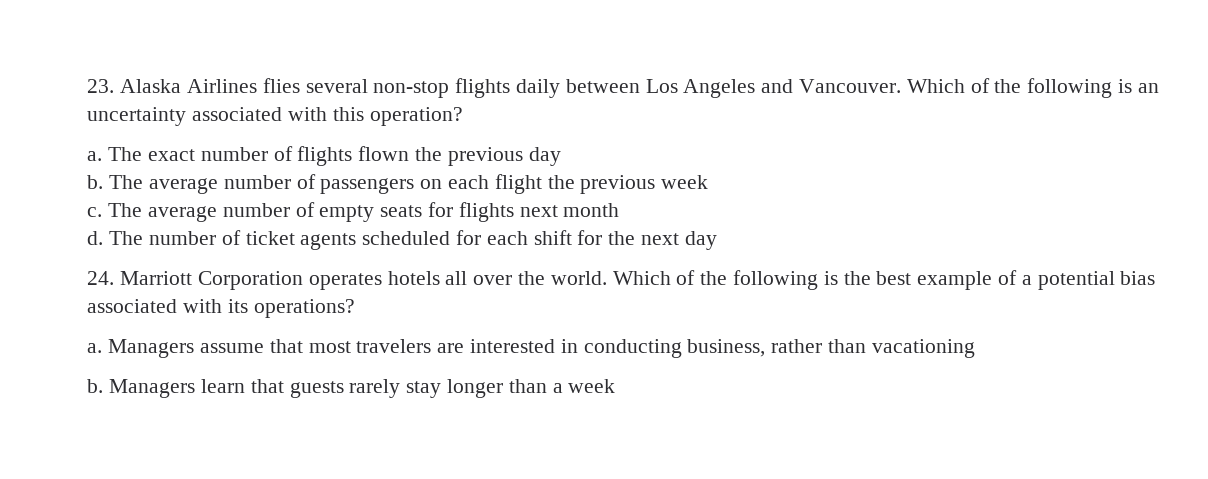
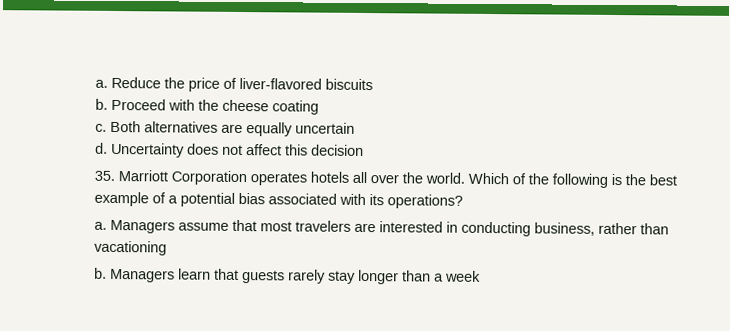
- 23. Alaska Airlines flies several non-stop flights daily between Los Angeles and Vancouver. Which of the following is an uncertainty associated with this operation?
- a. The exact number of flights flown the previous day
- b. The average number of passengers on each flight the previous week
- c. The average number of empty seats for flights next month
- d. The number of ticket agents scheduled for each shift for the next day
- 24. Marriott Corporation operates hotels all over the world.
+ a. Reduce the price of liver-flavored biscuits
+ b. Proceed with the cheese coating
+ c. Both alternatives are equally uncertain
+ d. Uncertainty does not affect this decision
+ 35. Marriott Corporation operates hotels all over the world.

